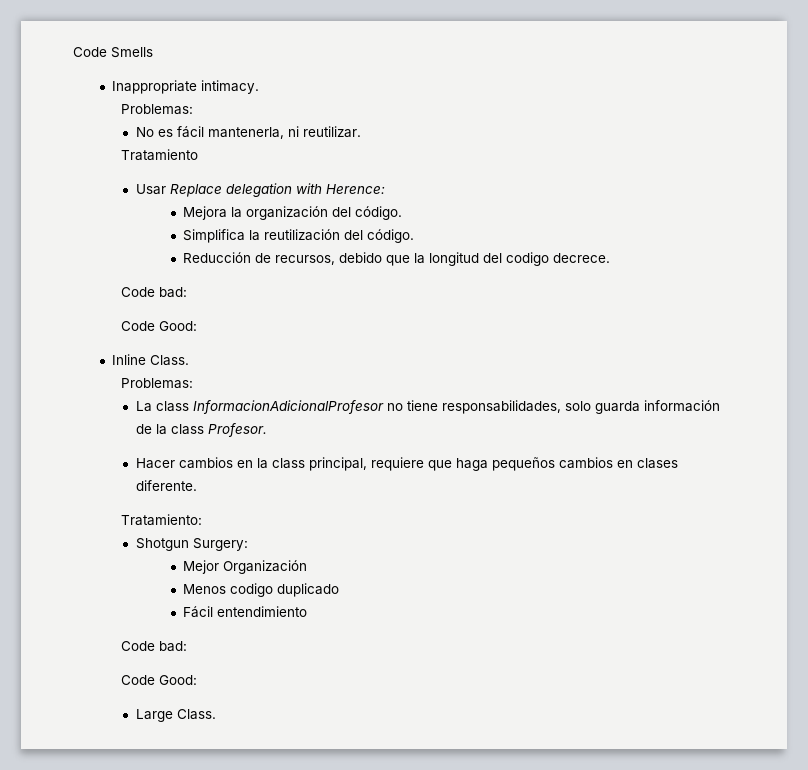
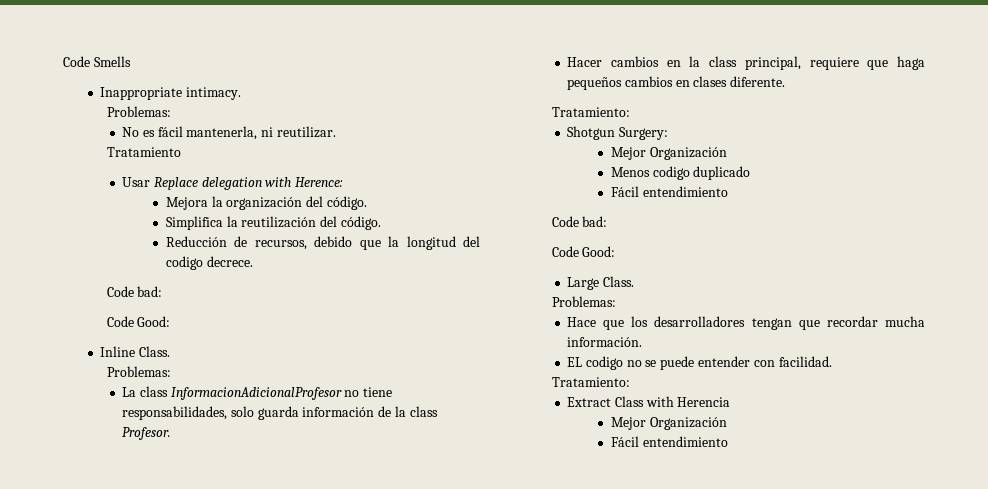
  Large Class.
+ Problemas:
+ Hace que los desarrolladores tengan que recordar mucha información.
+ EL codigo no se puede entender con facilidad.
+ Tratamiento:
+ Extract Class with Herencia
+ Mejor Organización
+ Fácil entendimiento

